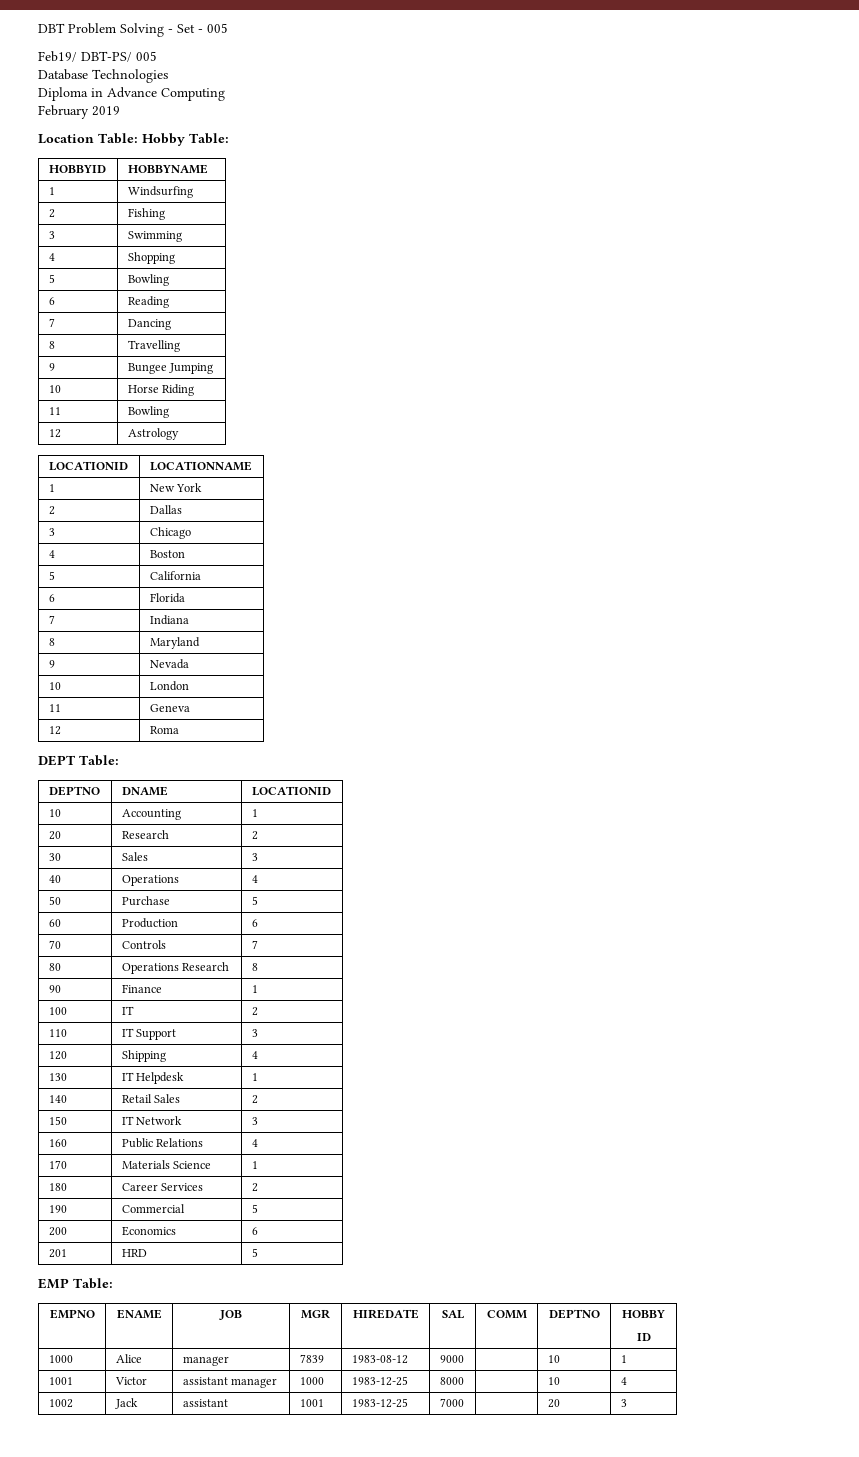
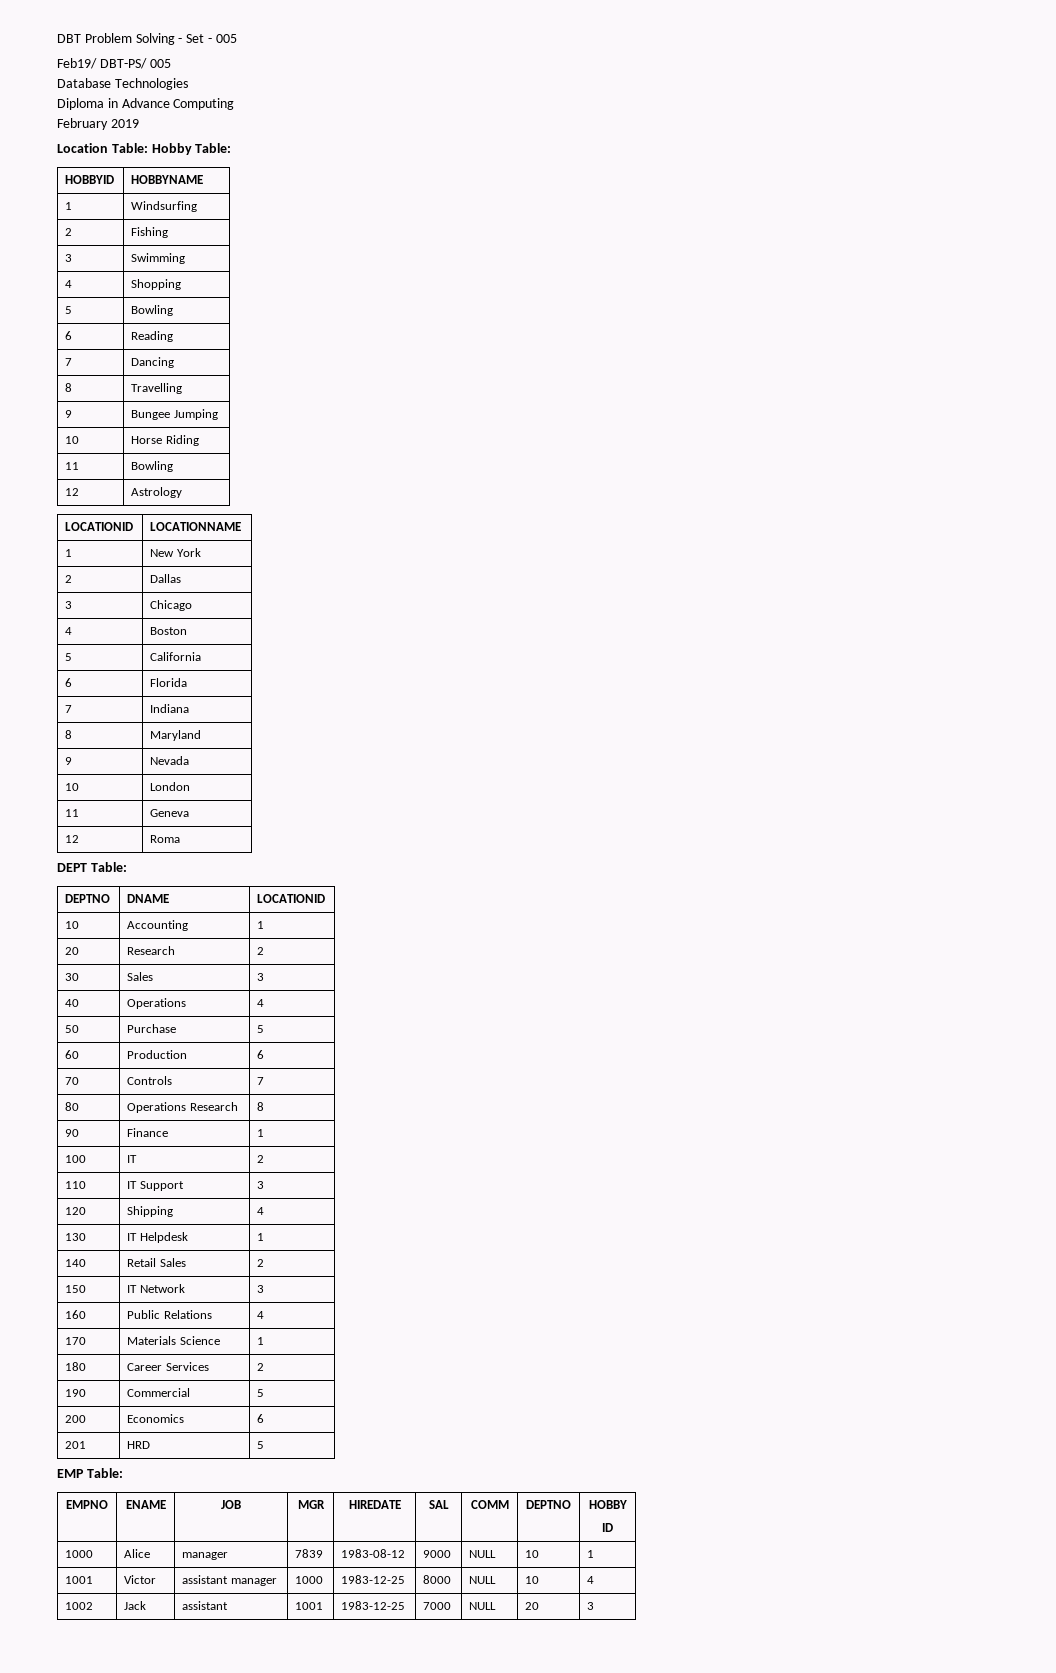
- 1000 | Alice | manager | 7839 | 1983-08-12 | 9000 | | 10 | 1
+ 1000 | Alice | manager | 7839 | 1983-08-12 | 9000 | NULL | 10 | 1
- 1001 | Victor | assistant manager | 1000 | 1983-12-25 | 8000 | | 10 | 4
+ 1001 | Victor | assistant manager | 1000 | 1983-12-25 | 8000 | NULL | 10 | 4
- 1002 | Jack | assistant | 1001 | 1983-12-25 | 7000 | | 20 | 3
+ 1002 | Jack | assistant | 1001 | 1983-12-25 | 7000 | NULL | 20 | 3

